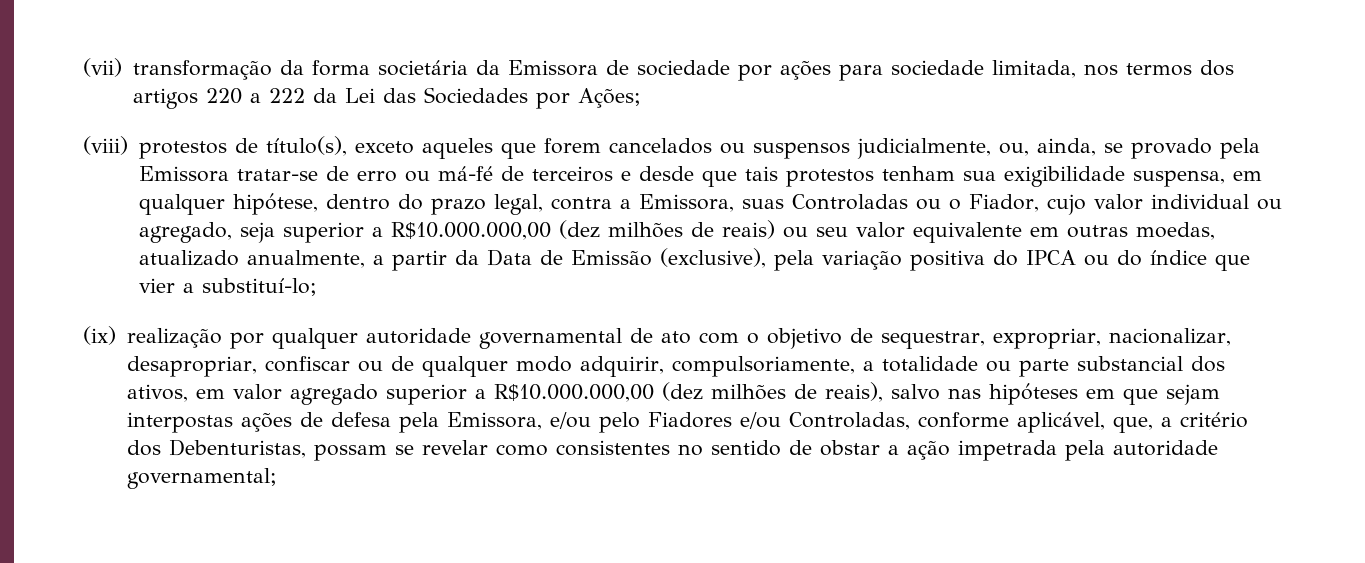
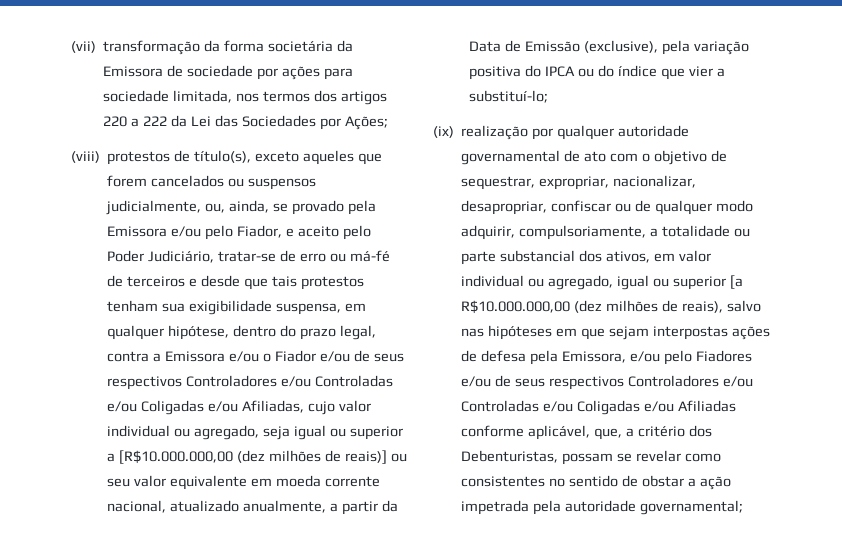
- (viii) protestos de título(s), exceto aqueles que forem cancelados ou suspensos judicialmente, ou, ainda, se provado pela Emissora tratar-se de erro ou má-fé de terceiros e desde que tais protestos tenham sua exigibilidade suspensa, em qualquer hipótese, dentro do prazo legal, contra a Emissora, suas Controladas ou o Fiador, cujo valor individual ou agregado, seja superior a R$10.000.000,00 (dez milhões de reais) ou seu valor equivalente em outras moedas, atualizado anualmente, a partir da Data de Emissão (exclusive), pela variação positiva do IPCA ou do índice que vier a substituí-lo;
+ (viii) protestos de título(s), exceto aqueles que forem cancelados ou suspensos judicialmente, ou, ainda, se provado pela Emissora e/ou pelo Fiador, e aceito pelo Poder Judiciário, tratar-se de erro ou má-fé de terceiros e desde que tais protestos tenham sua exigibilidade suspensa, em qualquer hipótese, dentro do prazo legal, contra a Emissora e/ou o Fiador e/ou de seus respectivos Controladores e/ou Controladas e/ou Coligadas e/ou Afiliadas, cujo valor individual ou agregado, seja igual ou superior a [R$10.000.000,00 (dez milhões de reais)] ou seu valor equivalente em moeda corrente nacional, atualizado anualmente, a partir da Data de Emissão (exclusive), pela variação positiva do IPCA ou do índice que vier a substituí-lo;
- (ix) realização por qualquer autoridade governamental de ato com o objetivo de sequestrar, expropriar, nacionalizar, desapropriar, confiscar ou de qualquer modo adquirir, compulsoriamente, a totalidade ou parte substancial dos ativos, em valor agregado superior a R$10.000.000,00 (dez milhões de reais), salvo nas hipóteses em que sejam interpostas ações de defesa pela Emissora, e/ou pelo Fiadores e/ou Controladas, conforme aplicável, que, a critério dos Debenturistas, possam se revelar como consistentes no sentido de obstar a ação impetrada pela autoridade governamental;
+ (ix) realização por qualquer autoridade governamental de ato com o objetivo de sequestrar, expropriar, nacionalizar, desapropriar, confiscar ou de qualquer modo adquirir, compulsoriamente, a totalidade ou parte substancial dos ativos, em valor individual ou agregado, igual ou superior [a R$10.000.000,00 (dez milhões de reais), salvo nas hipóteses em que sejam interpostas ações de defesa pela Emissora, e/ou pelo Fiadores e/ou de seus respectivos Controladores e/ou Controladas e/ou Coligadas e/ou Afiliadas conforme aplicável, que, a critério dos Debenturistas, possam se revelar como consistentes no sentido de obstar a ação impetrada pela autoridade governamental;

